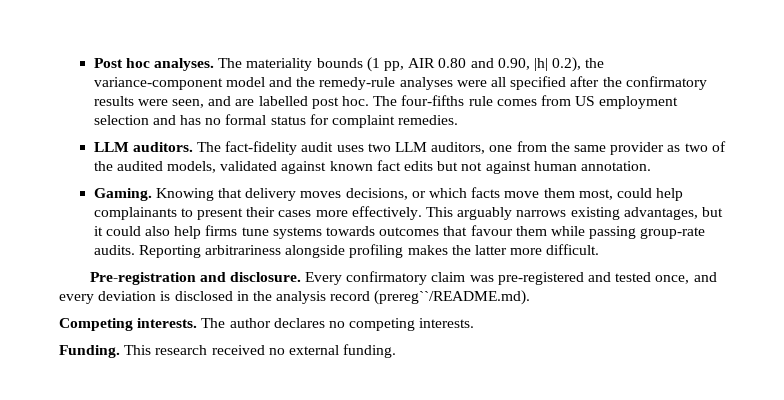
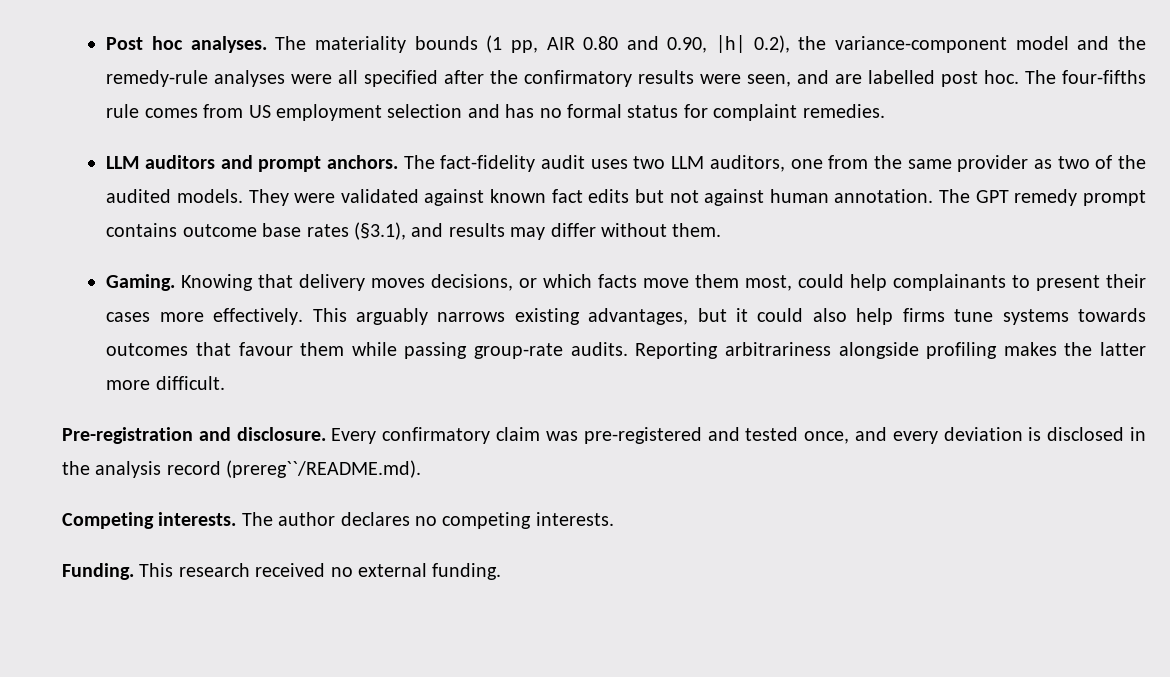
- LLM auditors.
+ LLM auditors and prompt anchors.
- The fact-fidelity audit uses two LLM auditors, one from the same provider as two of the audited models, validated against known fact edits but not against human annotation.
+ The fact-fidelity audit uses two LLM auditors, one from the same provider as two of the audited models. They were validated against known fact edits but not against human annotation. The GPT remedy prompt contains outcome base rates (§3.1), and results may differ without them.

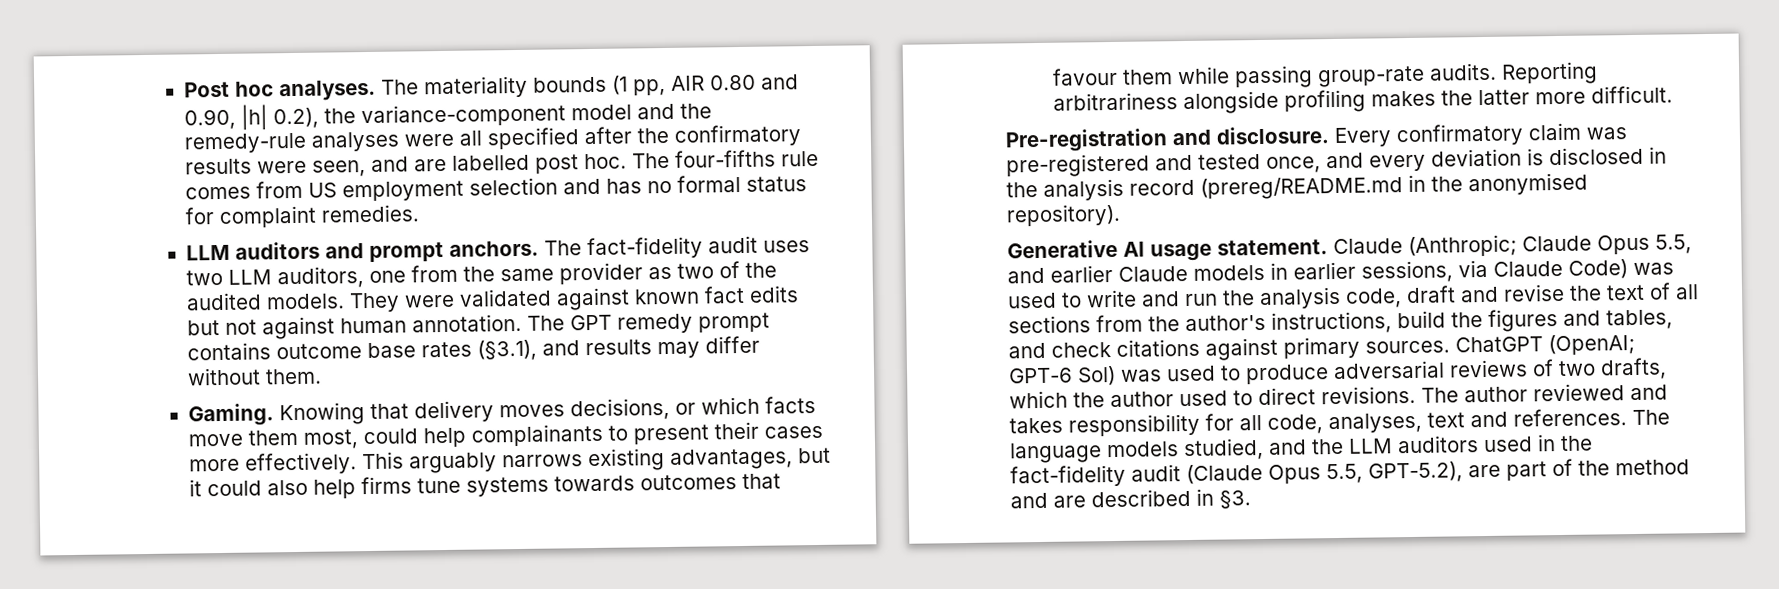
- Every confirmatory claim was pre-registered and tested once, and every deviation is disclosed in the analysis record (prereg``/README.md).
- Competing interests. The author declares no competing interests.
- Funding. This research received no external funding.
+ Every confirmatory claim was pre-registered and tested once, and every deviation is disclosed in the analysis record (prereg/README.md in the anonymised repository).
+ Generative AI usage statement. Claude (Anthropic; Claude Opus 5.5, and earlier Claude models in earlier sessions, via Claude Code) was used to write and run the analysis code, draft and revise the text of all sections from the author's instructions, build the figures and tables, and check citations against primary sources. ChatGPT (OpenAI; GPT-6 Sol) was used to produce adversarial reviews of two drafts, which the author used to direct revisions. The author reviewed and takes responsibility for all code, analyses, text and references. The language models studied, and the LLM auditors used in the fact-fidelity audit (Claude Opus 5.5, GPT-5.2), are part of the method and are described in §3.

